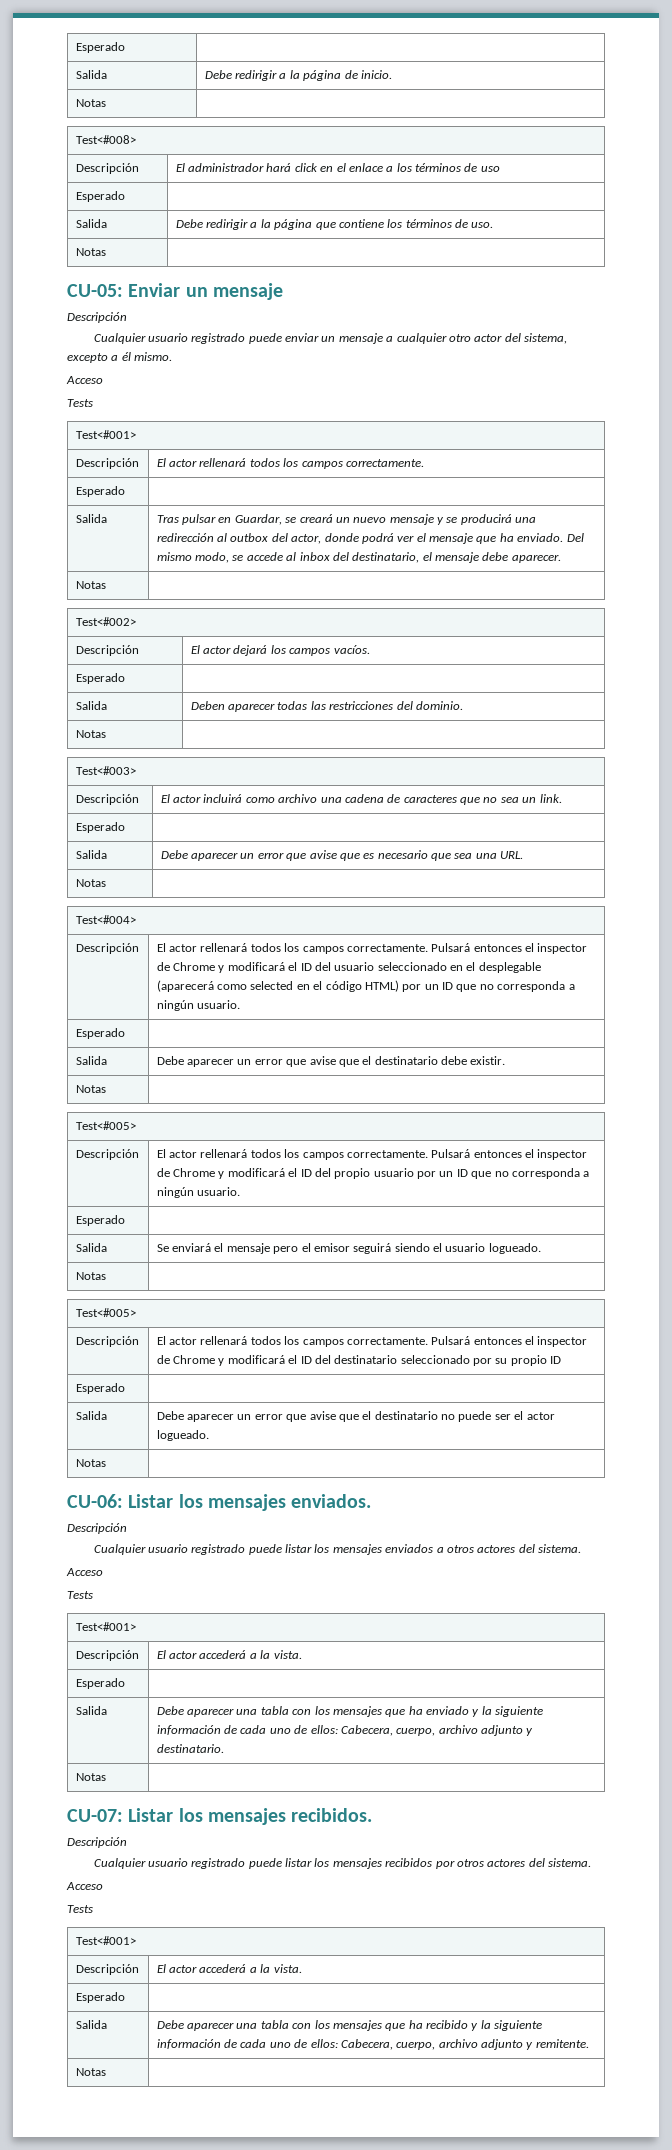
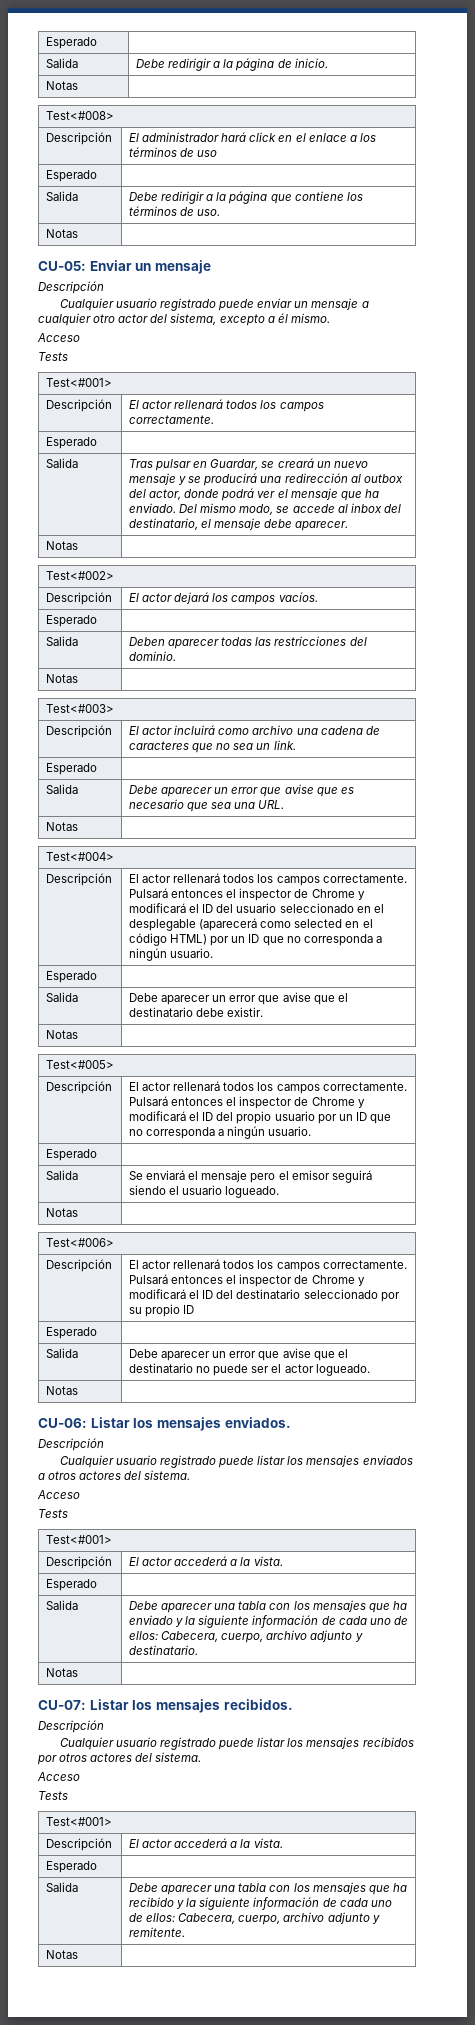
  Salida | Se enviará el mensaje pero el emisor seguirá siendo el usuario logueado.
  Notas |
- Test<#005>
+ Test<#006>

